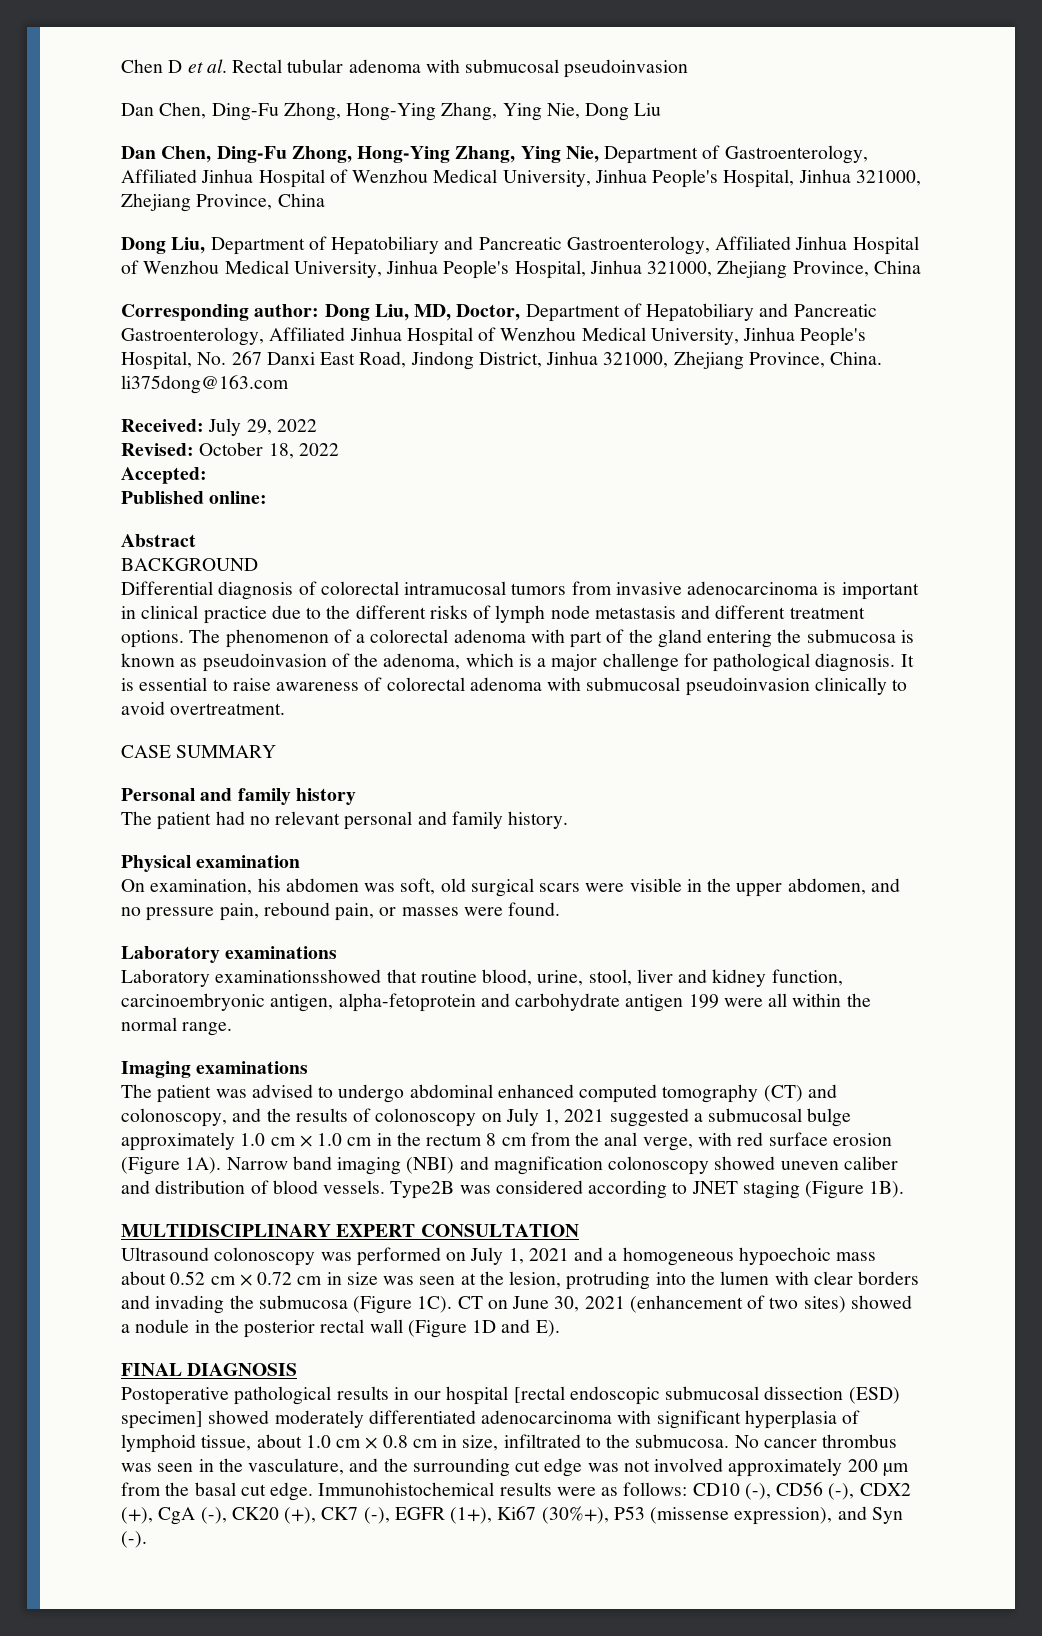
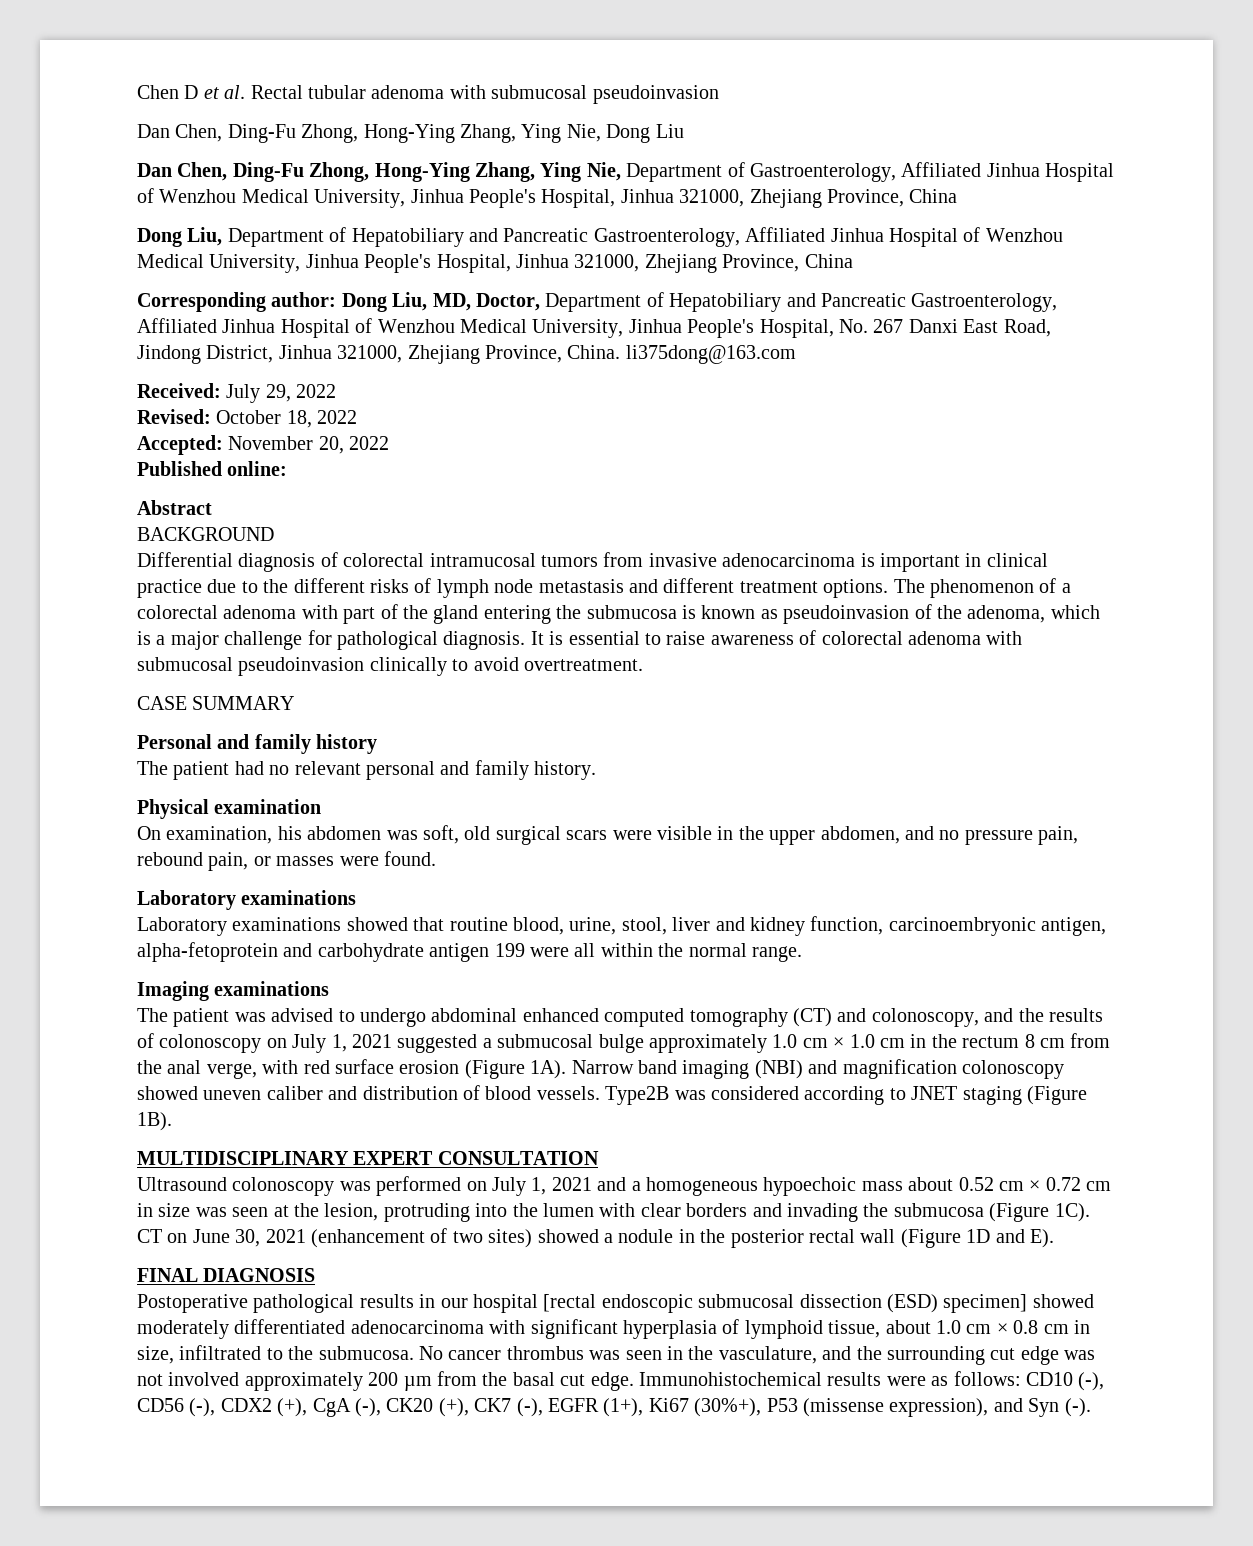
- Accepted:
+ Accepted: November 20, 2022
- Laboratory examinationsshowed that routine blood, urine, stool, liver and kidney function, carcinoembryonic antigen, alpha-fetoprotein and carbohydrate antigen 199 were all within the normal range.
+ Laboratory examinations showed that routine blood, urine, stool, liver and kidney function, carcinoembryonic antigen, alpha-fetoprotein and carbohydrate antigen 199 were all within the normal range.

